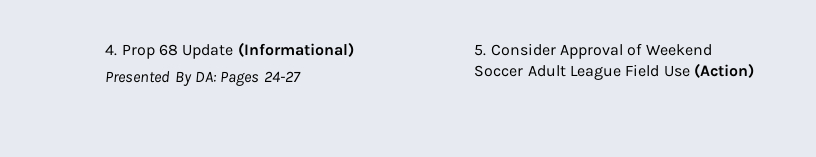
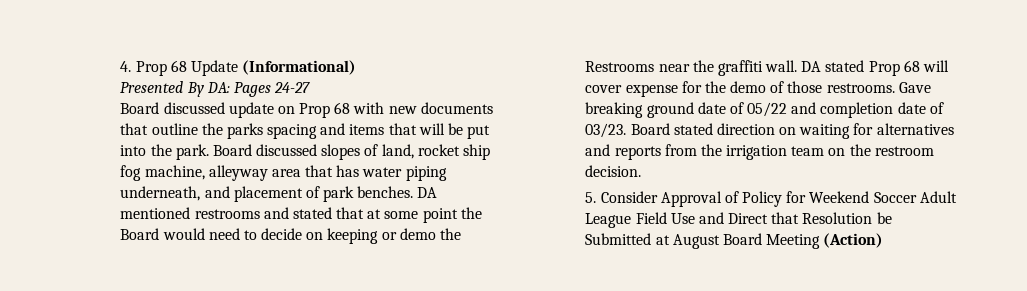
+ Board discussed update on Prop 68 with new documents that outline the parks spacing and items that will be put into the park. Board discussed slopes of land, rocket ship fog machine, alleyway area that has water piping underneath, and placement of park benches. DA mentioned restrooms and stated that at some point the Board would need to decide on keeping or demo the Restrooms near the graffiti wall. DA stated Prop 68 will cover expense for the demo of those restrooms. Gave breaking ground date of 05/22 and completion date of 03/23. Board stated direction on waiting for alternatives and reports from the irrigation team on the restroom decision.
- 5. Consider Approval of Weekend Soccer Adult League Field Use (Action)
+ 5. Consider Approval of Policy for Weekend Soccer Adult League Field Use and Direct that Resolution be Submitted at August Board Meeting (Action)

